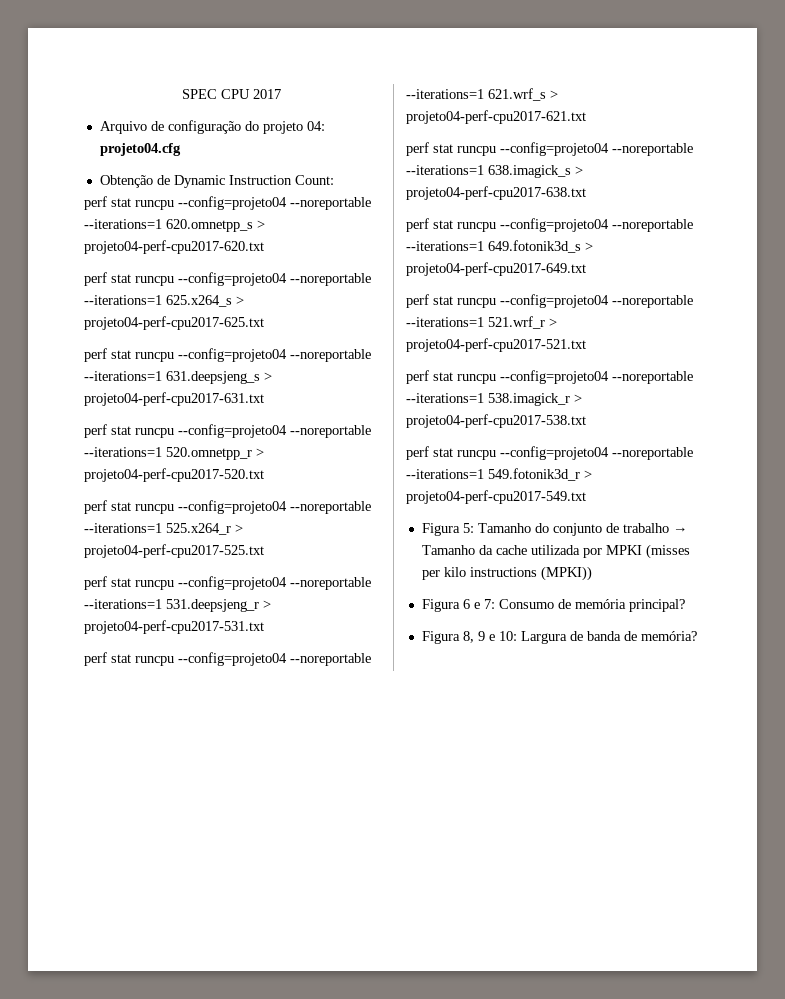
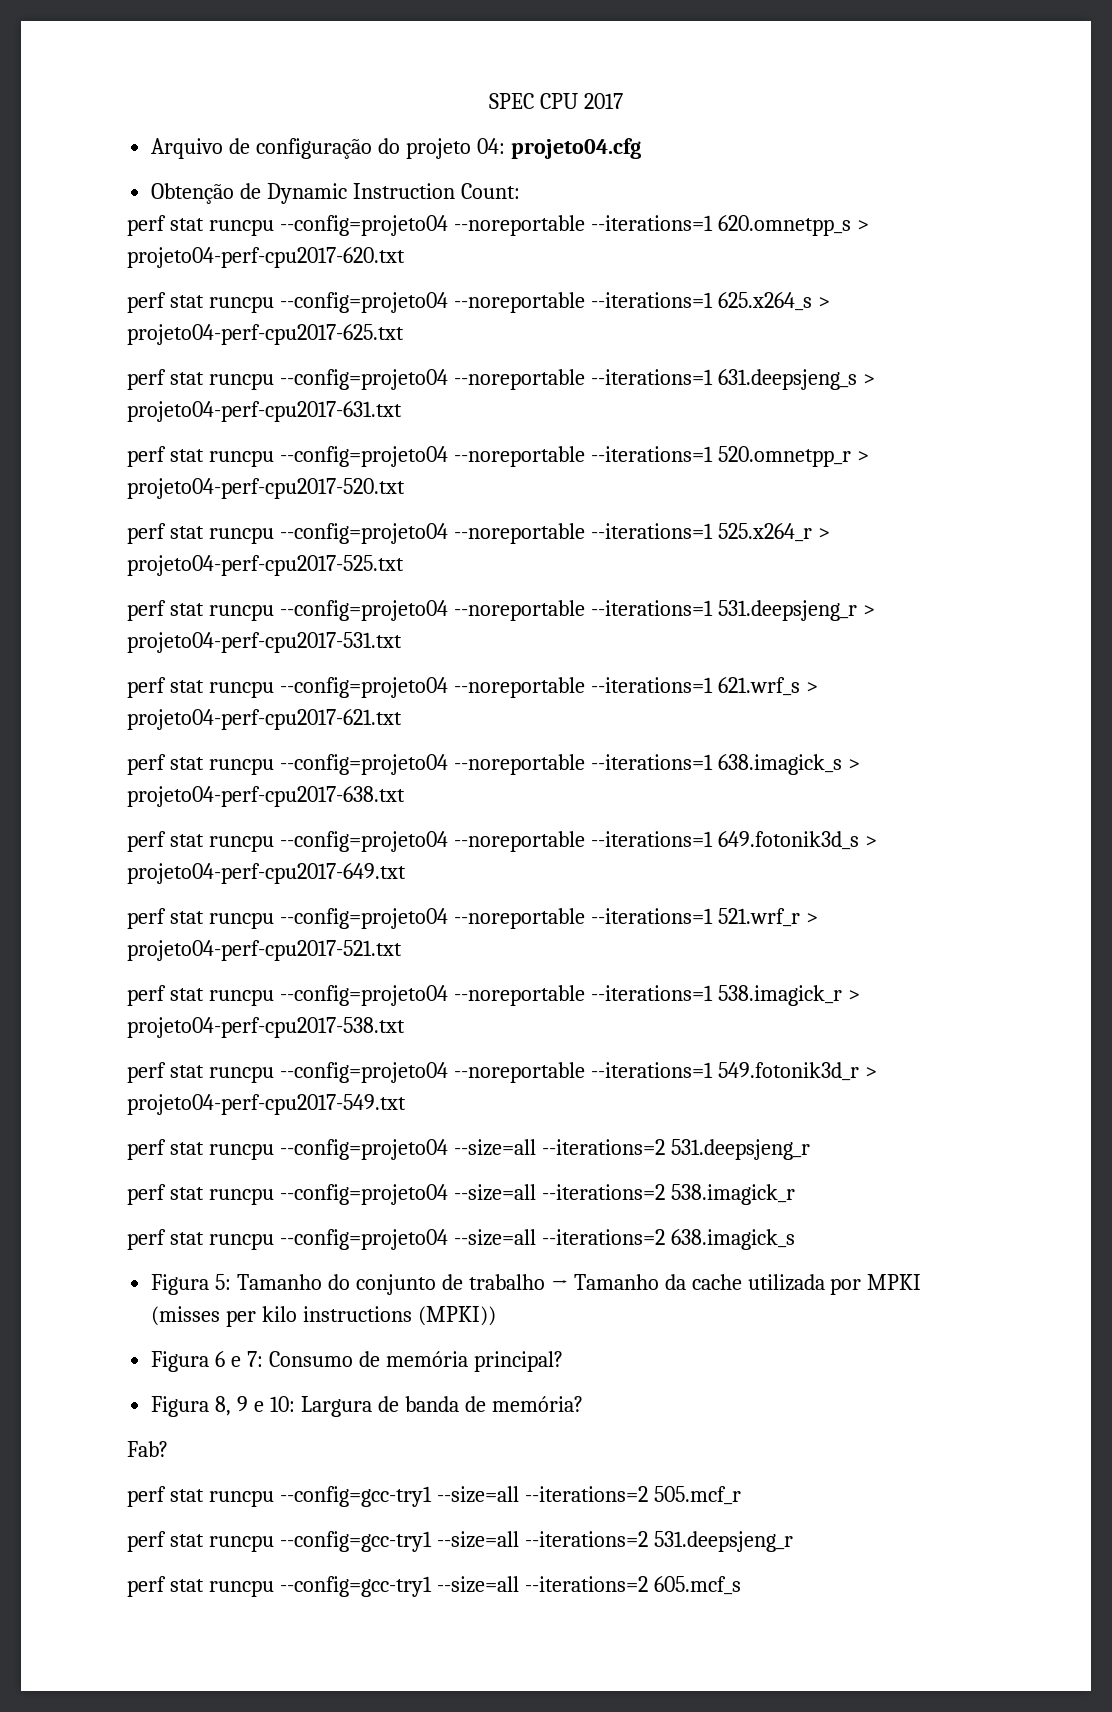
+ perf stat runcpu --config=projeto04 --size=all --iterations=2 531.deepsjeng_r
+ perf stat runcpu --config=projeto04 --size=all --iterations=2 538.imagick_r
+ perf stat runcpu --config=projeto04 --size=all --iterations=2 638.imagick_s
+ Fab?
+ perf stat runcpu --config=gcc-try1 --size=all --iterations=2 505.mcf_r
+ perf stat runcpu --config=gcc-try1 --size=all --iterations=2 531.deepsjeng_r
+ perf stat runcpu --config=gcc-try1 --size=all --iterations=2 605.mcf_s

